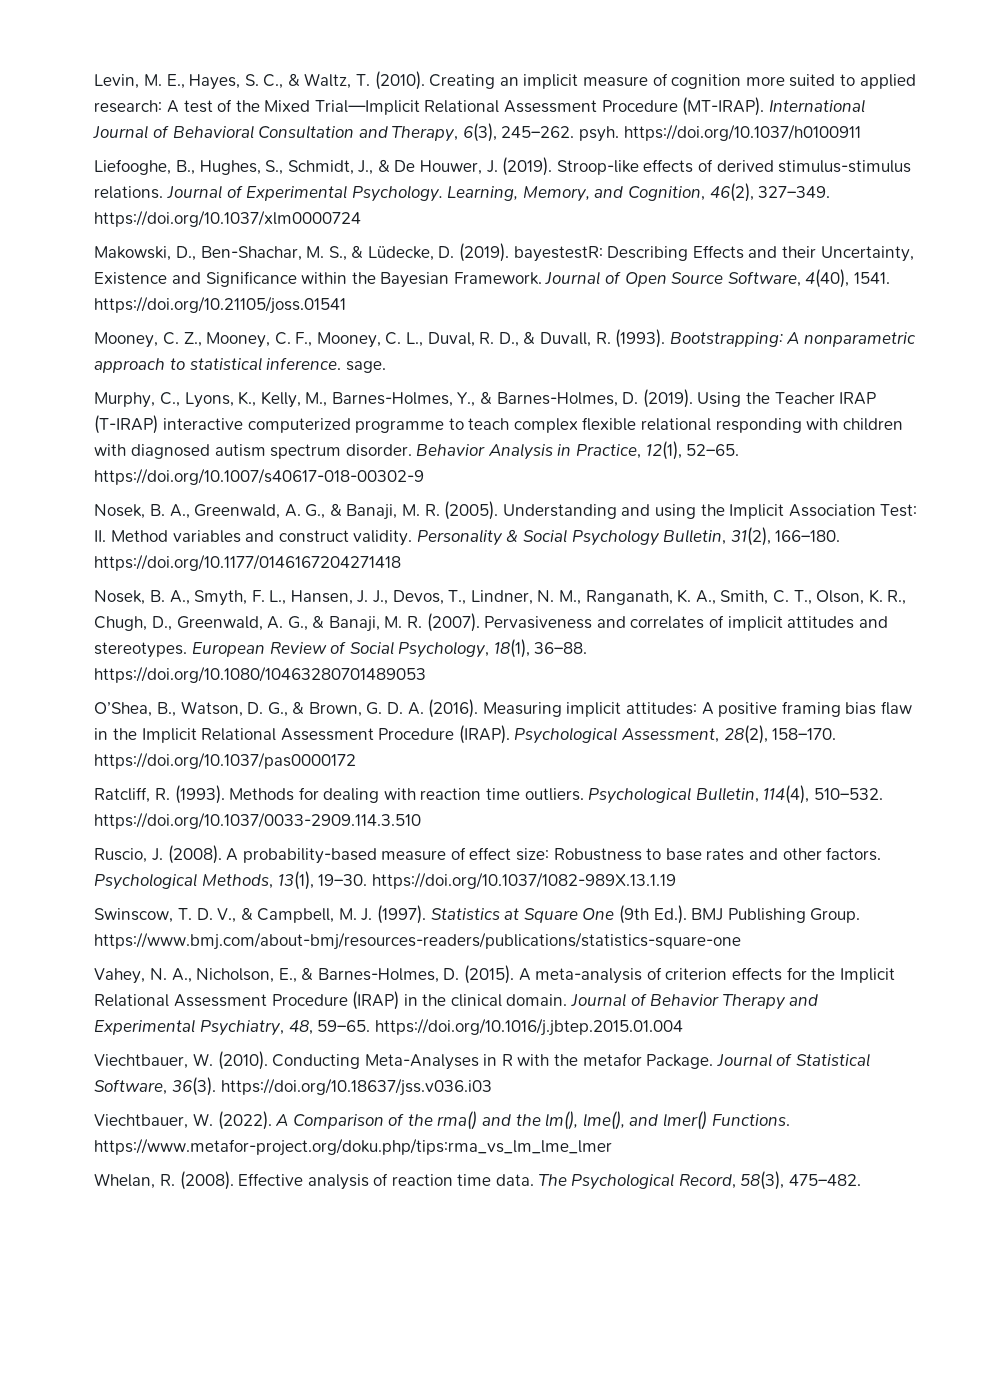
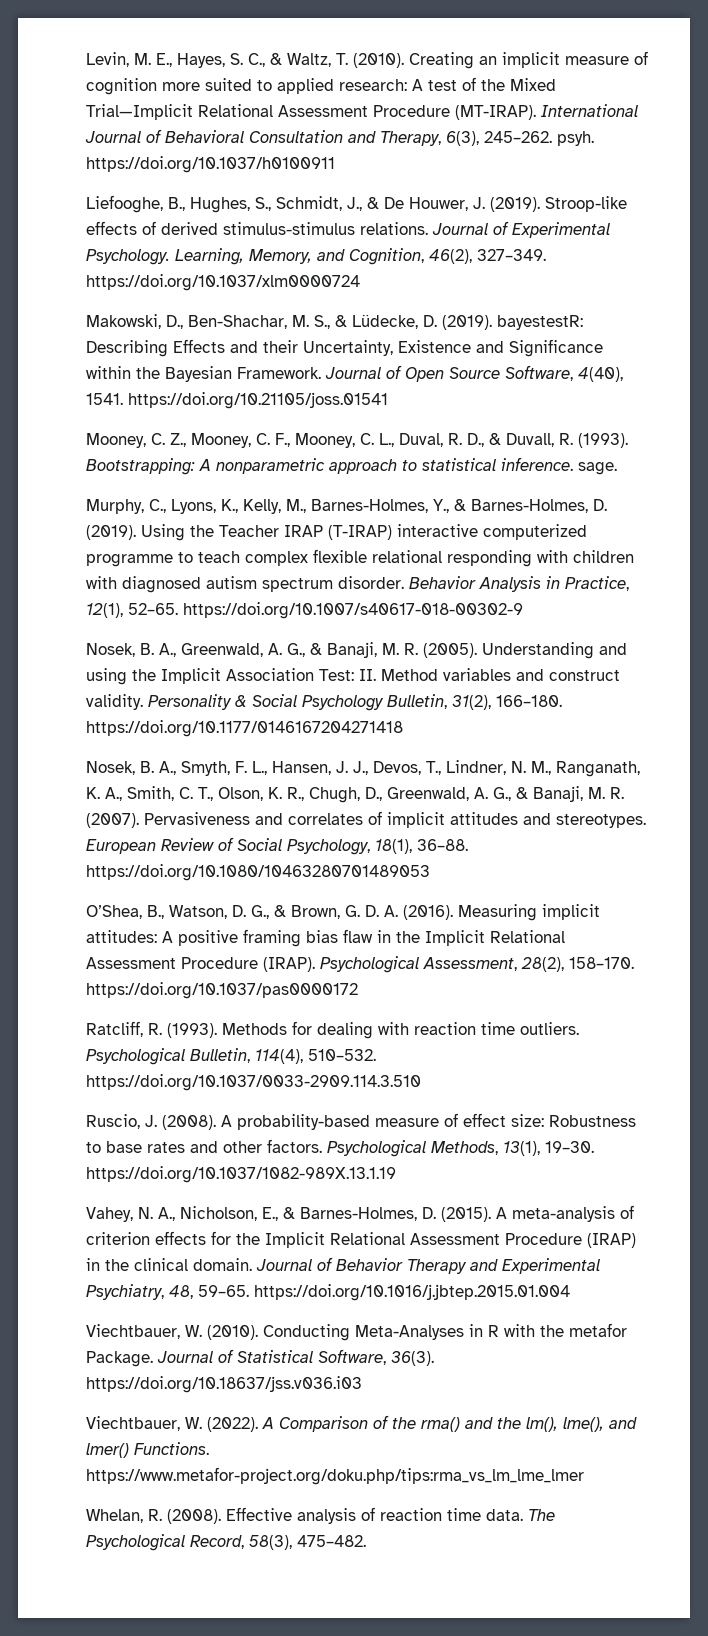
- Swinscow, T. D. V., & Campbell, M. J. (1997). Statistics at Square One (9th Ed.). BMJ Publishing Group. https://www.bmj.com/about-bmj/resources-readers/publications/statistics-square-one

